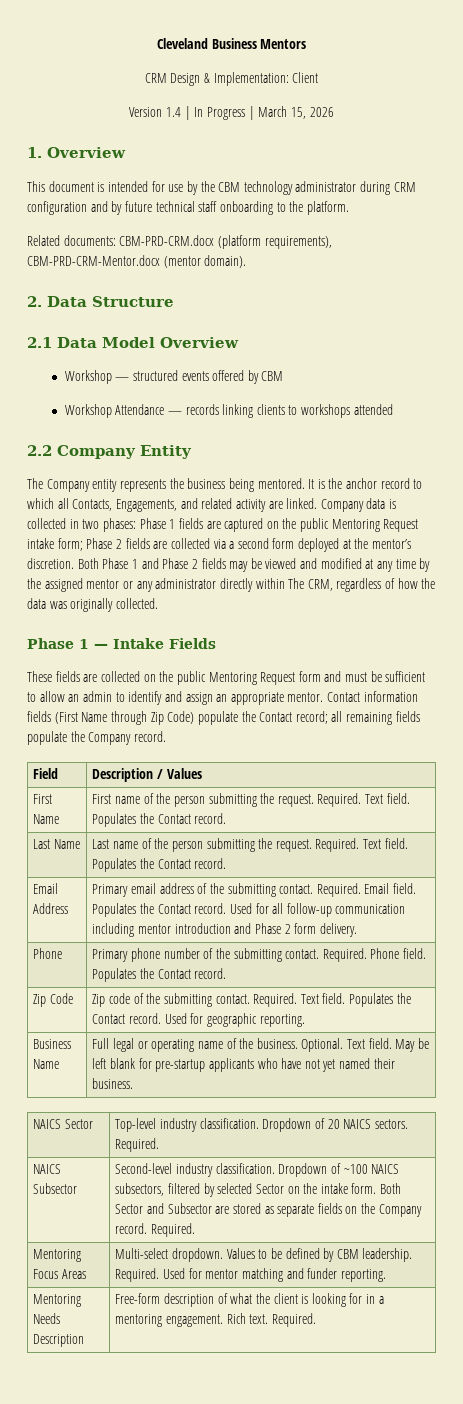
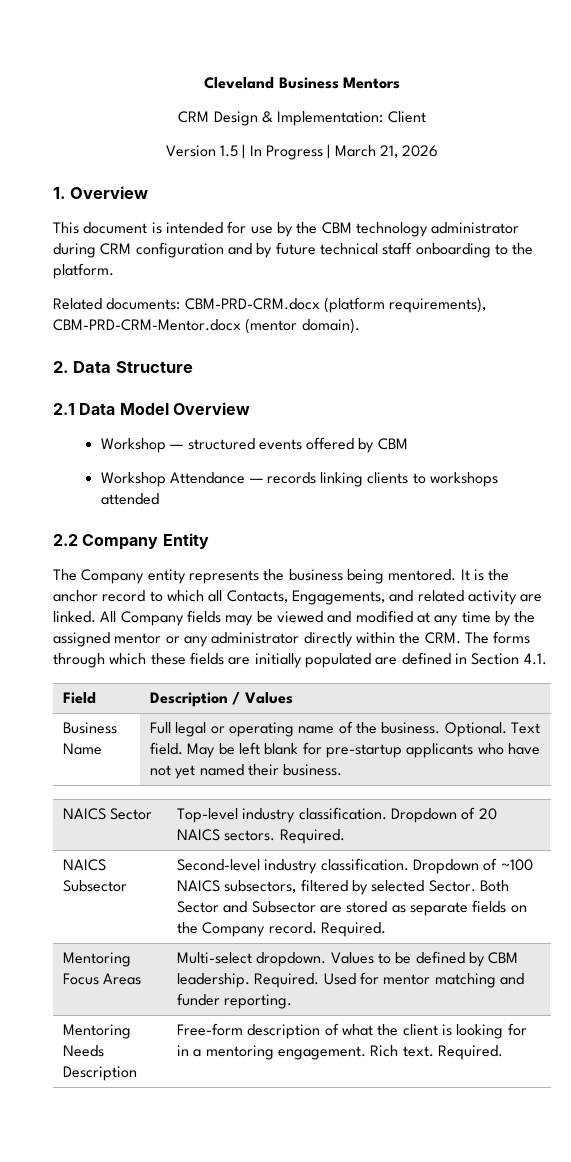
- Version 1.4 | In Progress | March 15, 2026
+ Version 1.5 | In Progress | March 21, 2026
- Company data is collected in two phases: Phase 1 fields are captured on the public Mentoring Request intake form; Phase 2 fields are collected via a second form deployed at the mentor’s discretion. Both Phase 1 and Phase 2 fields may be viewed and modified at any time by the assigned mentor or any administrator directly within The CRM, regardless of how the data was originally collected.
- Phase 1 — Intake Fields
- These fields are collected on the public Mentoring Request form and must be sufficient to allow an admin to identify and assign an appropriate mentor. Contact information fields (First Name through Zip Code) populate the Contact record; all remaining fields populate the Company record.
+ All Company fields may be viewed and modified at any time by the assigned mentor or any administrator directly within the CRM. The forms through which these fields are initially populated are defined in Section 4.1.
  Field | Description / Values
- First Name | First name of the person submitting the request. Required. Text field. Populates the Contact record.
- Last Name | Last name of the person submitting the request. Required. Text field. Populates the Contact record.
- Email Address | Primary email address of the submitting contact. Required. Email field. Populates the Contact record. Used for all follow-up communication including mentor introduction and Phase 2 form delivery.
- Phone | Primary phone number of the submitting contact. Required. Phone field. Populates the Contact record.
- Zip Code | Zip code of the submitting contact. Required. Text field. Populates the Contact record. Used for geographic reporting.
- NAICS Subsector | Second-level industry classification. Dropdown of ~100 NAICS subsectors, filtered by selected Sector on the intake form. Both Sector and Subsector are stored as separate fields on the Company record. Required.
+ NAICS Subsector | Second-level industry classification. Dropdown of ~100 NAICS subsectors, filtered by selected Sector. Both Sector and Subsector are stored as separate fields on the Company record. Required.

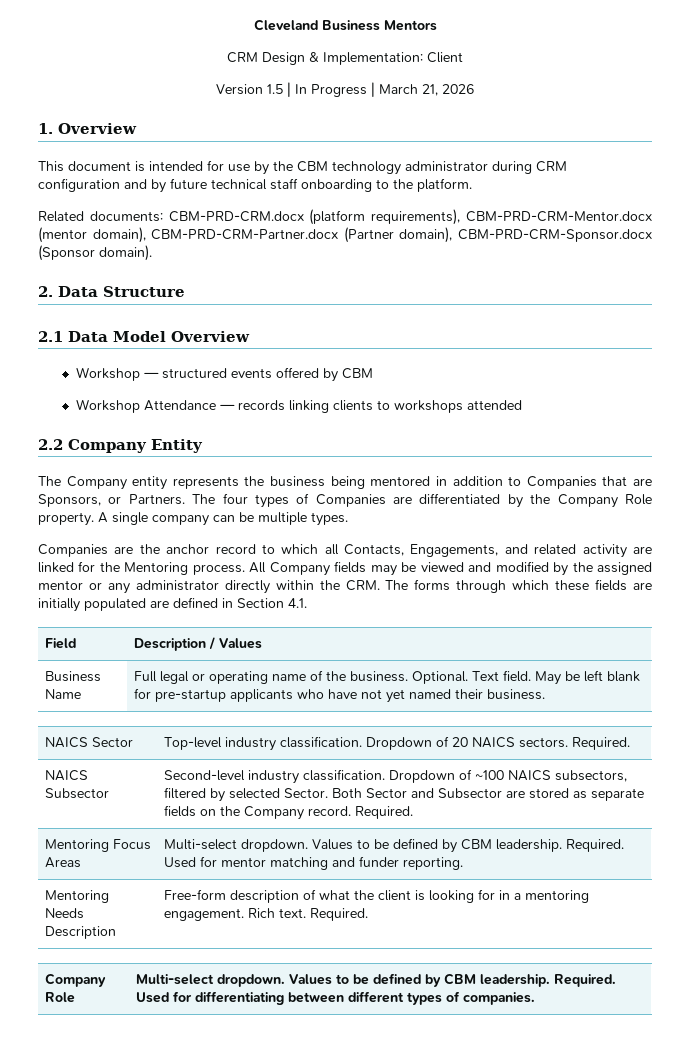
- Related documents: CBM-PRD-CRM.docx (platform requirements), CBM-PRD-CRM-Mentor.docx (mentor domain).
+ Related documents: CBM-PRD-CRM.docx (platform requirements), CBM-PRD-CRM-Mentor.docx (mentor domain), CBM-PRD-CRM-Partner.docx (Partner domain), CBM-PRD-CRM-Sponsor.docx (Sponsor domain).
- The Company entity represents the business being mentored. It is the anchor record to which all Contacts, Engagements, and related activity are linked.
+ The Company entity represents the business being mentored in addition to Companies that are Sponsors, or Partners. The four types of Companies are differentiated by the Company Role property. A single company can be multiple types.
+ Companies are the anchor record to which all Contacts, Engagements, and related activity are linked for the Mentoring process.
- All Company fields may be viewed and modified at any time by the assigned mentor or any administrator directly within the CRM. The forms through which these fields are initially populated are defined in Section 4.1.
+ All Company fields may be viewed and modified by the assigned mentor or any administrator directly within the CRM. The forms through which these fields are initially populated are defined in Section 4.1.
+ Company Role | Multi-select dropdown. Values to be defined by CBM leadership. Required. Used for differentiating between different types of companies.

